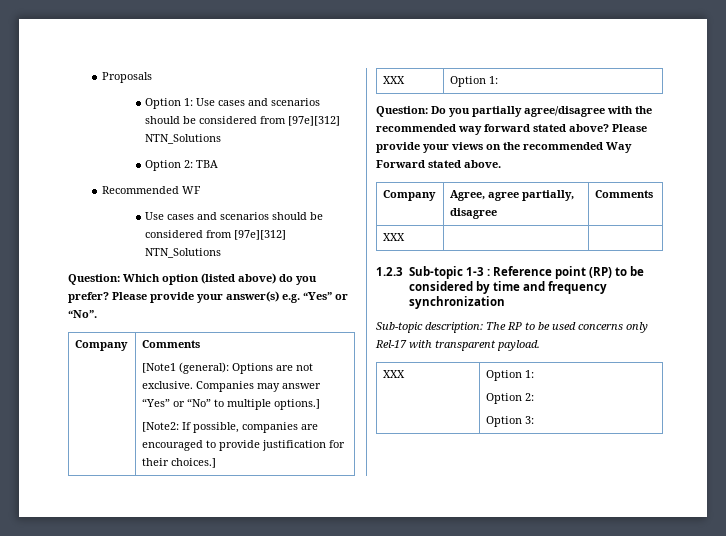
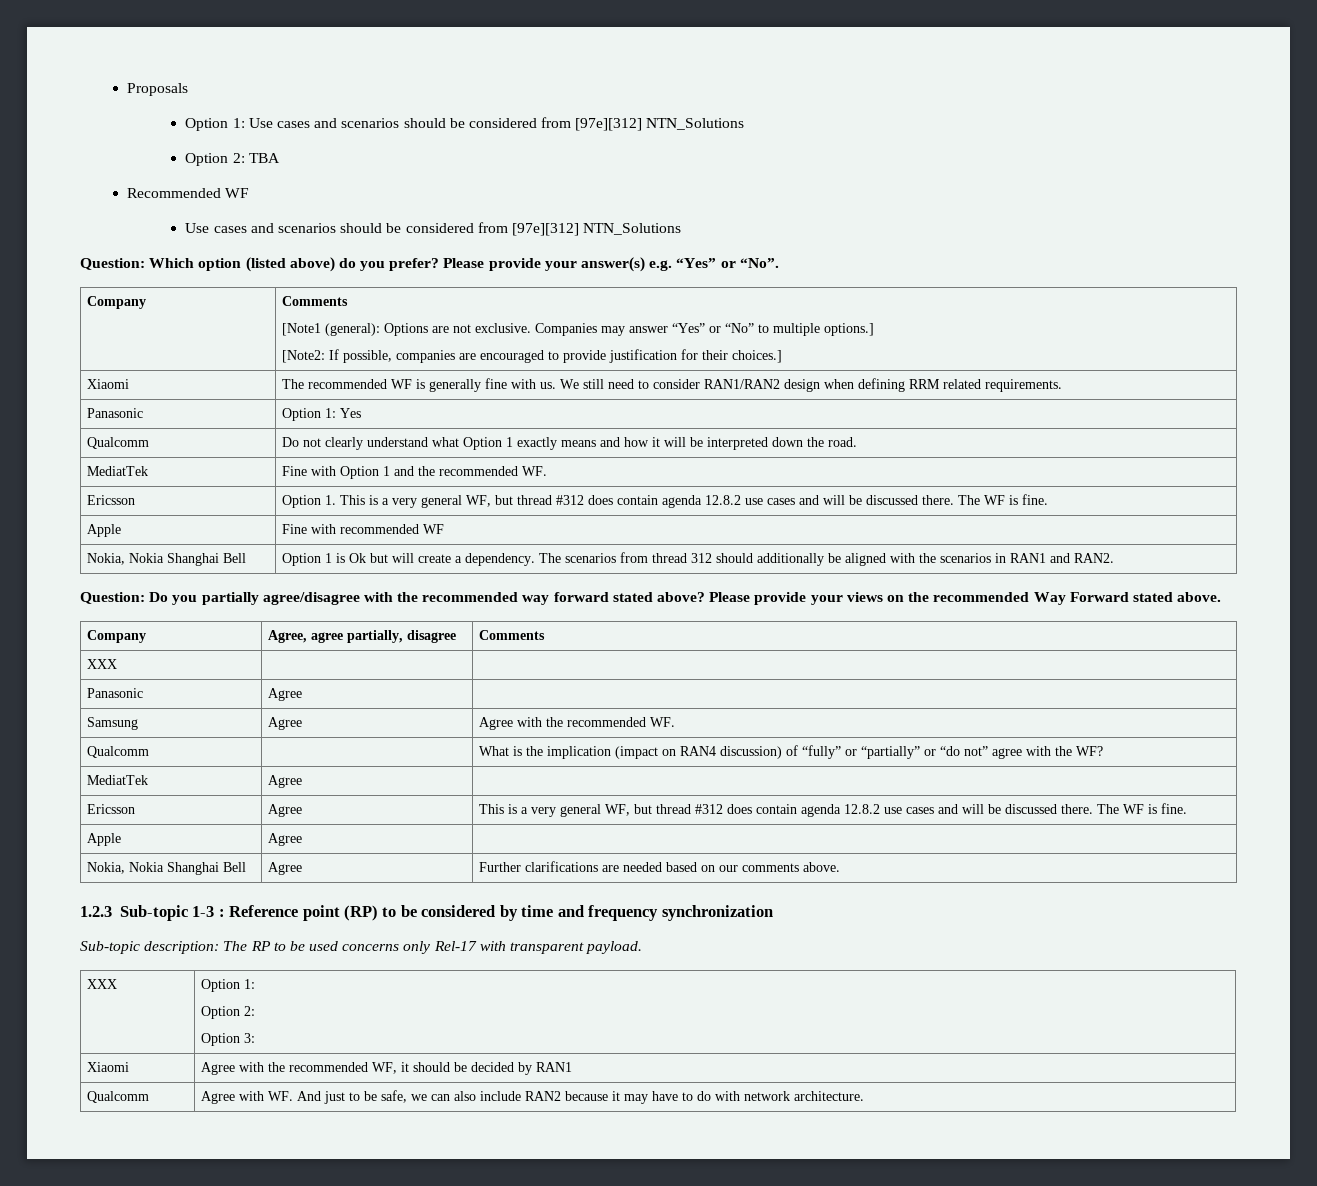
  Company | Comments
  [Note1 (general): Options are not exclusive. Companies may answer “Yes” or “No” to multiple options.]
  [Note2: If possible, companies are encouraged to provide justification for their choices.]
- XXX | Option 1:
+ Xiaomi | The recommended WF is generally fine with us. We still need to consider RAN1/RAN2 design when defining RRM related requirements.
+ Panasonic | Option 1: Yes
+ Qualcomm | Do not clearly understand what Option 1 exactly means and how it will be interpreted down the road.
+ MediatTek | Fine with Option 1 and the recommended WF.
+ Ericsson | Option 1. This is a very general WF, but thread #312 does contain agenda 12.8.2 use cases and will be discussed there. The WF is fine.
+ Apple | Fine with recommended WF
+ Nokia, Nokia Shanghai Bell | Option 1 is Ok but will create a dependency. The scenarios from thread 312 should additionally be aligned with the scenarios in RAN1 and RAN2.
+ Panasonic | Agree |
+ Samsung | Agree | Agree with the recommended WF.
+ Qualcomm | | What is the implication (impact on RAN4 discussion) of “fully” or “partially” or “do not” agree with the WF?
+ MediatTek | Agree |
+ Ericsson | Agree | This is a very general WF, but thread #312 does contain agenda 12.8.2 use cases and will be discussed there. The WF is fine.
+ Apple | Agree |
+ Nokia, Nokia Shanghai Bell | Agree | Further clarifications are needed based on our comments above.
+ Xiaomi | Agree with the recommended WF, it should be decided by RAN1
+ Qualcomm | Agree with WF. And just to be safe, we can also include RAN2 because it may have to do with network architecture.

